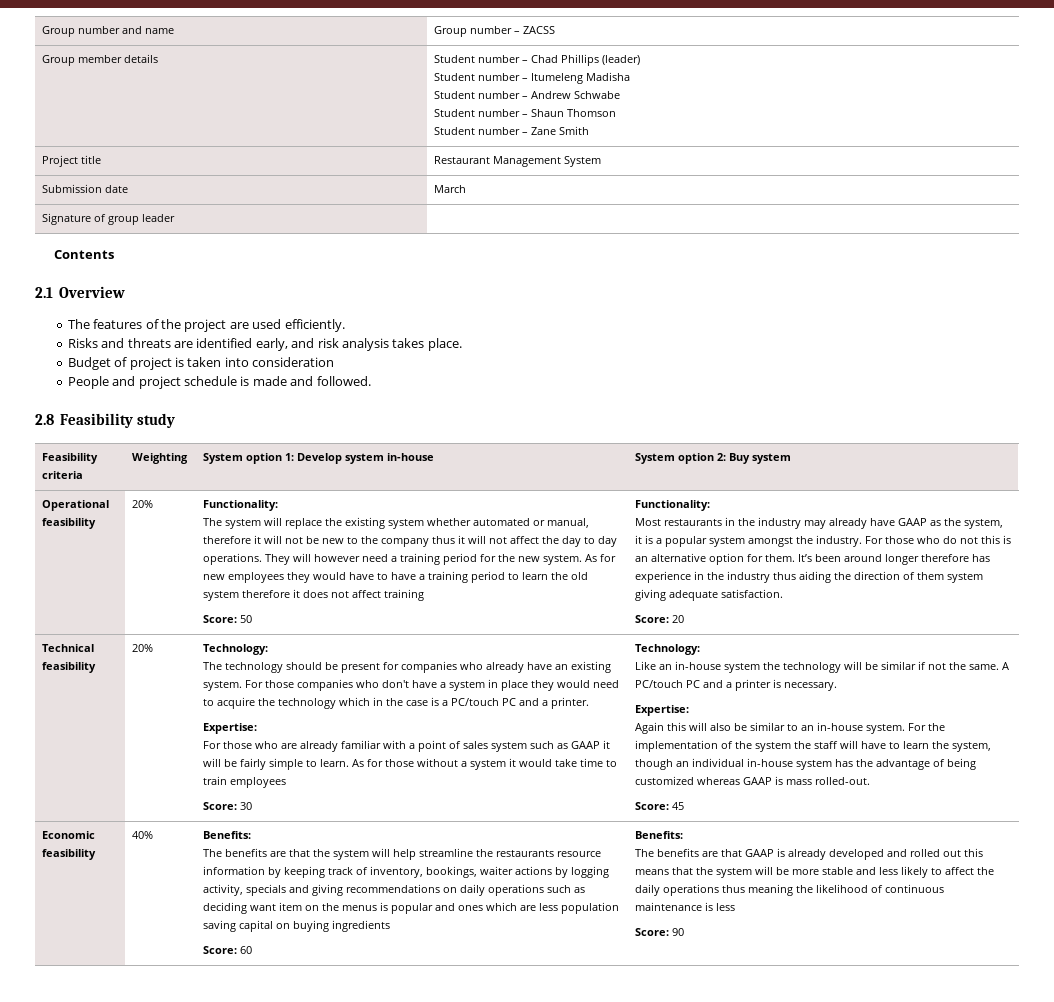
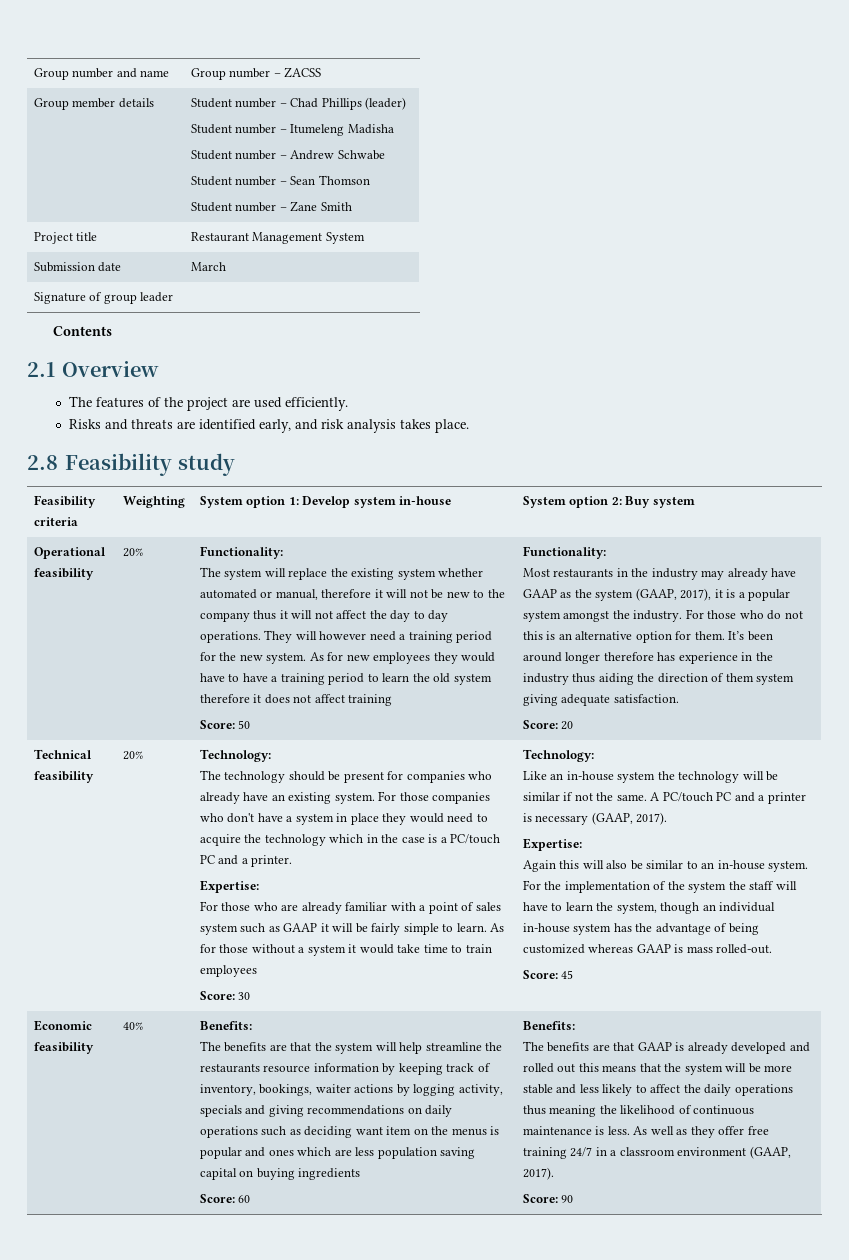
  Group member details | Student number – Chad Phillips (leader)
  Student number – Itumeleng Madisha
  Student number – Andrew Schwabe
- Student number – Shaun Thomson
+ Student number – Sean Thomson
- Budget of project is taken into consideration
- People and project schedule is made and followed.
- Most restaurants in the industry may already have GAAP as the system, it is a popular system amongst the industry.
+ Most restaurants in the industry may already have GAAP as the system (GAAP, 2017), it is a popular system amongst the industry.
- A PC/touch PC and a printer is necessary.
+ A PC/touch PC and a printer is necessary (GAAP, 2017).
- The benefits are that GAAP is already developed and rolled out this means that the system will be more stable and less likely to affect the daily operations thus meaning the likelihood of continuous maintenance is less
+ The benefits are that GAAP is already developed and rolled out this means that the system will be more stable and less likely to affect the daily operations thus meaning the likelihood of continuous maintenance is less. As well as they offer free training 24/7 in a classroom environment (GAAP, 2017).

